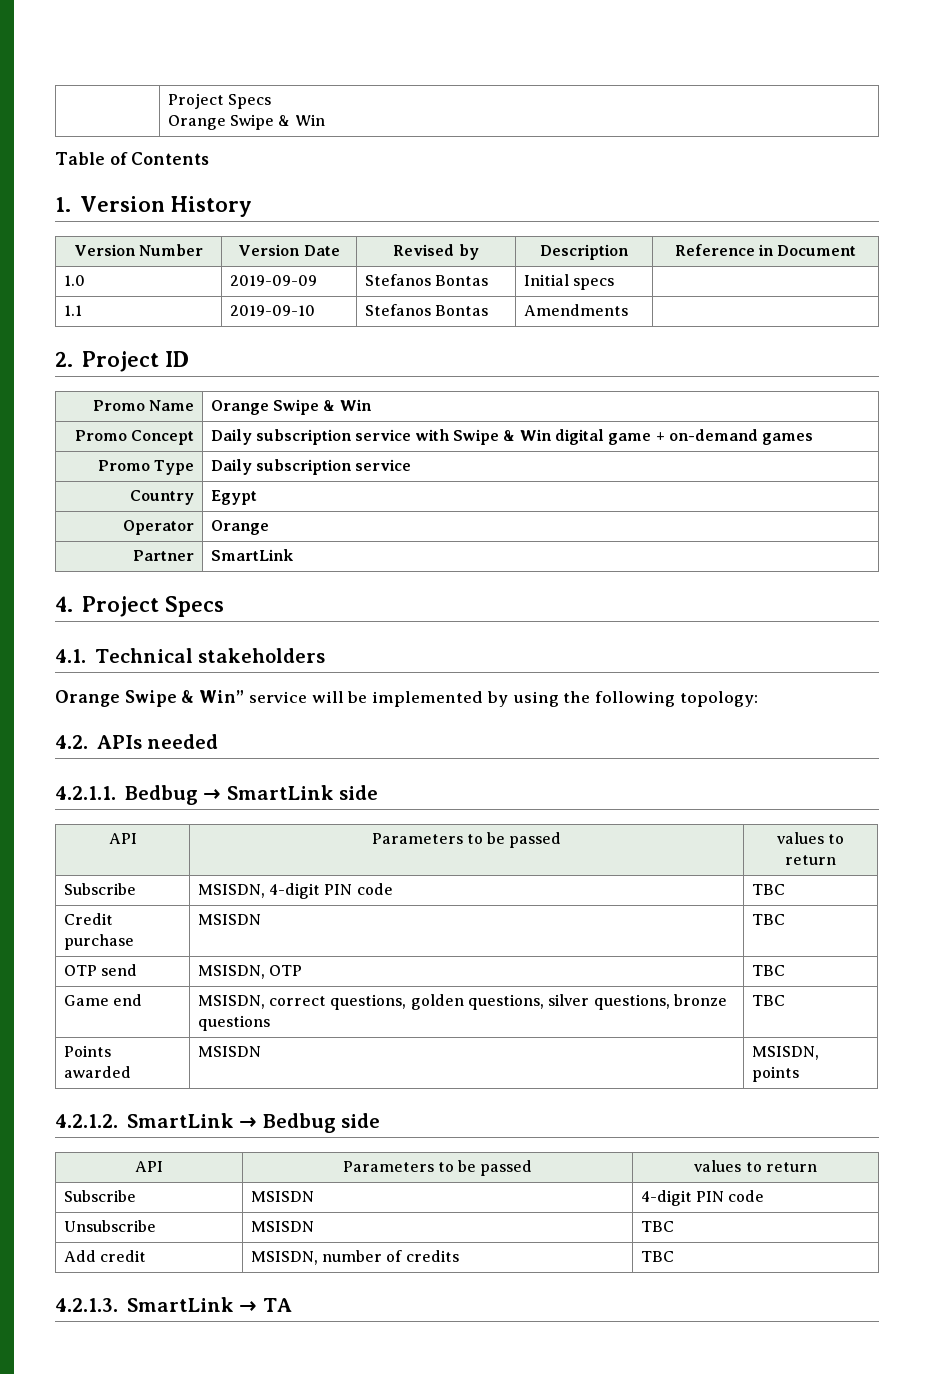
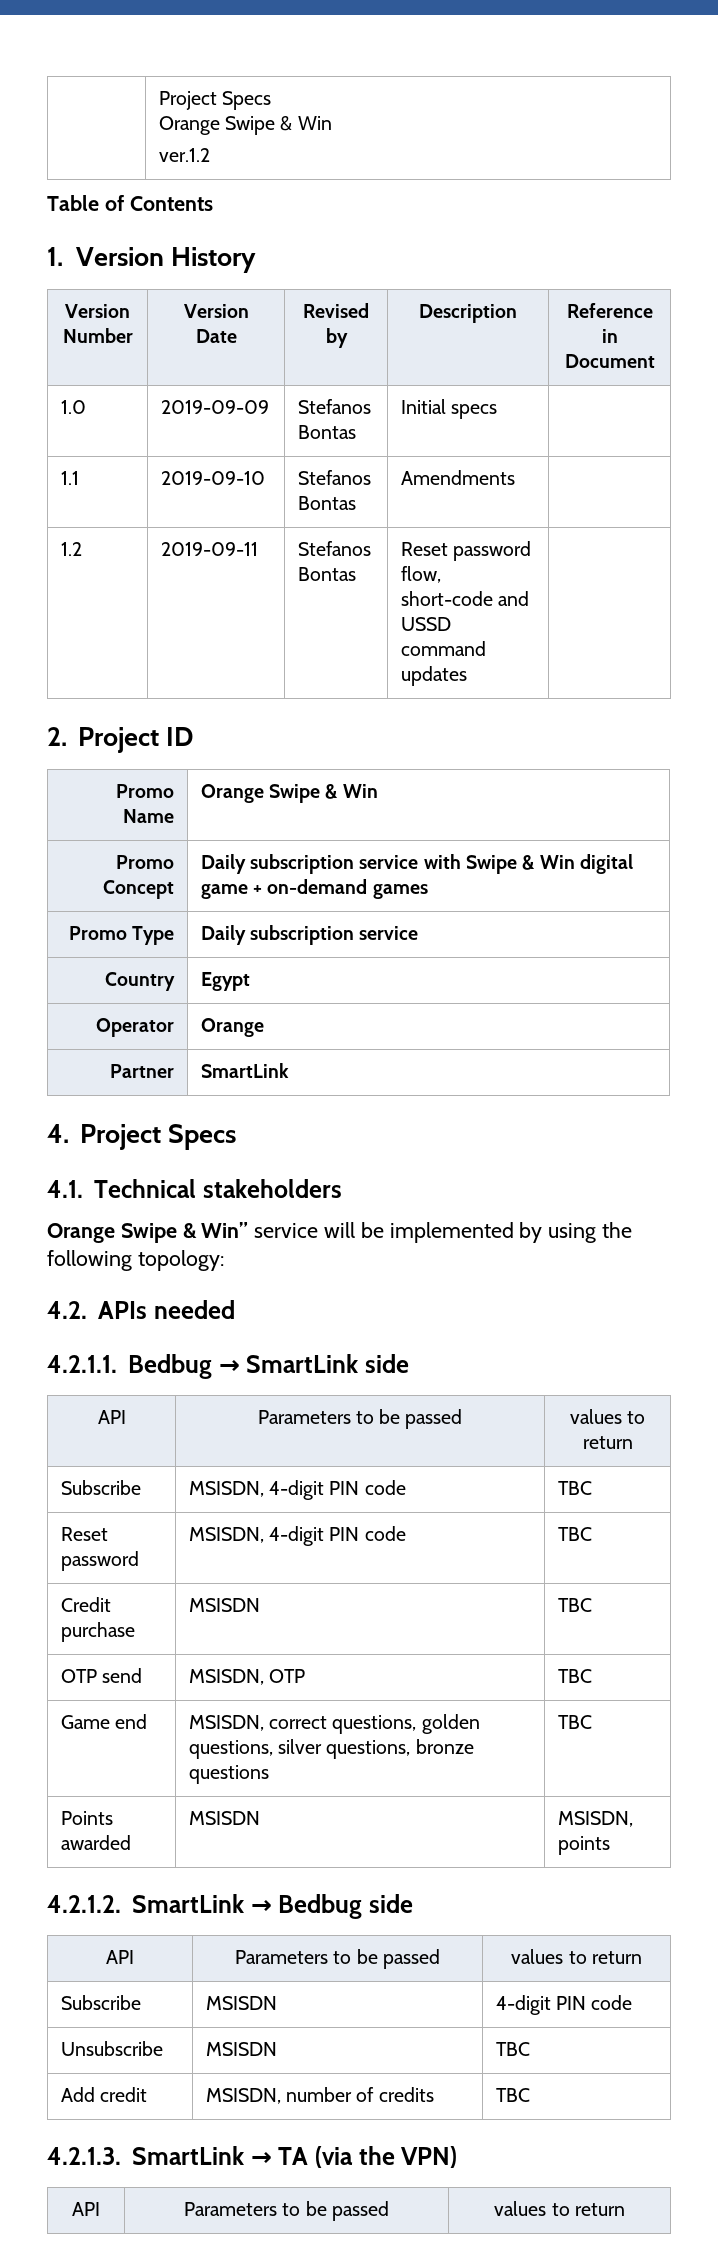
  | Project Specs
  Orange Swipe & Win
+ ver.1.2
+ 1.2 | 2019-09-11 | Stefanos Bontas | Reset password flow, short-code and USSD command updates |
+ Reset password | MSISDN, 4-digit PIN code | TBC
- 4.2.1.3. SmartLink → TA
+ 4.2.1.3. SmartLink → TA (via the VPN)
+ API | Parameters to be passed | values to return

